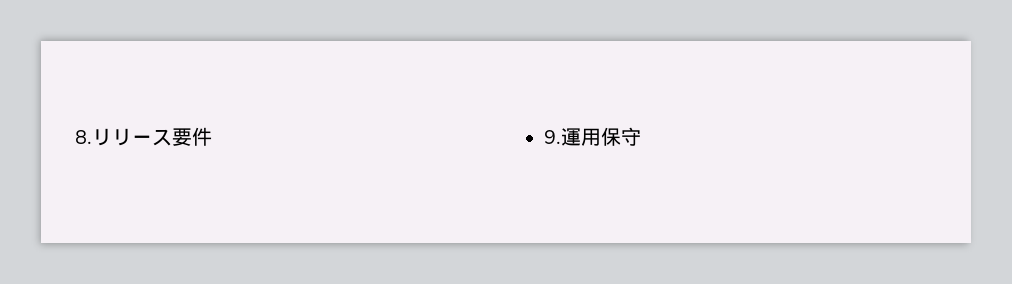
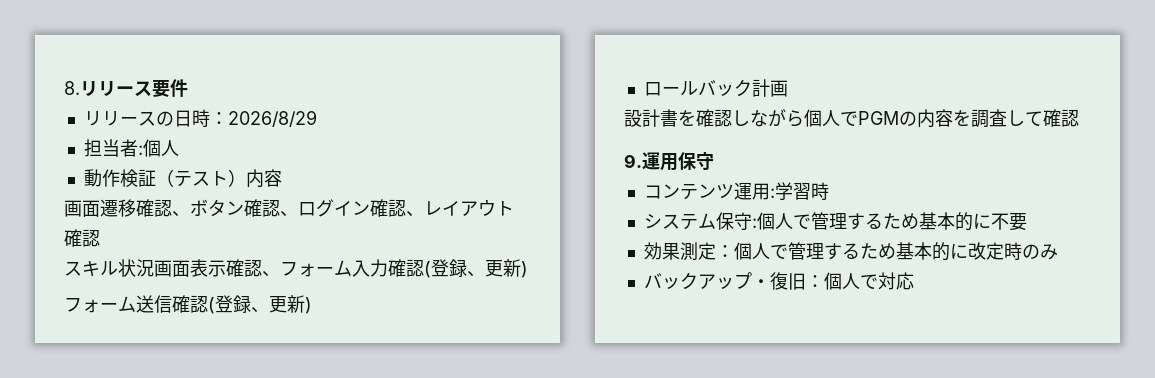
+ リリースの日時：2026/8/29
+ 担当者:個人
+ 動作検証（テスト）内容
+ 画面遷移確認、ボタン確認、ログイン確認、レイアウト確認
+ スキル状況画面表示確認、フォーム入力確認(登録、更新)
+ フォーム送信確認(登録、更新)
+ ロールバック計画
+ 設計書を確認しながら個人でPGMの内容を調査して確認
  9.運用保守
+ コンテンツ運用:学習時
+ システム保守:個人で管理するため基本的に不要
+ 効果測定：個人で管理するため基本的に改定時のみ
+ バックアップ・復旧：個人で対応

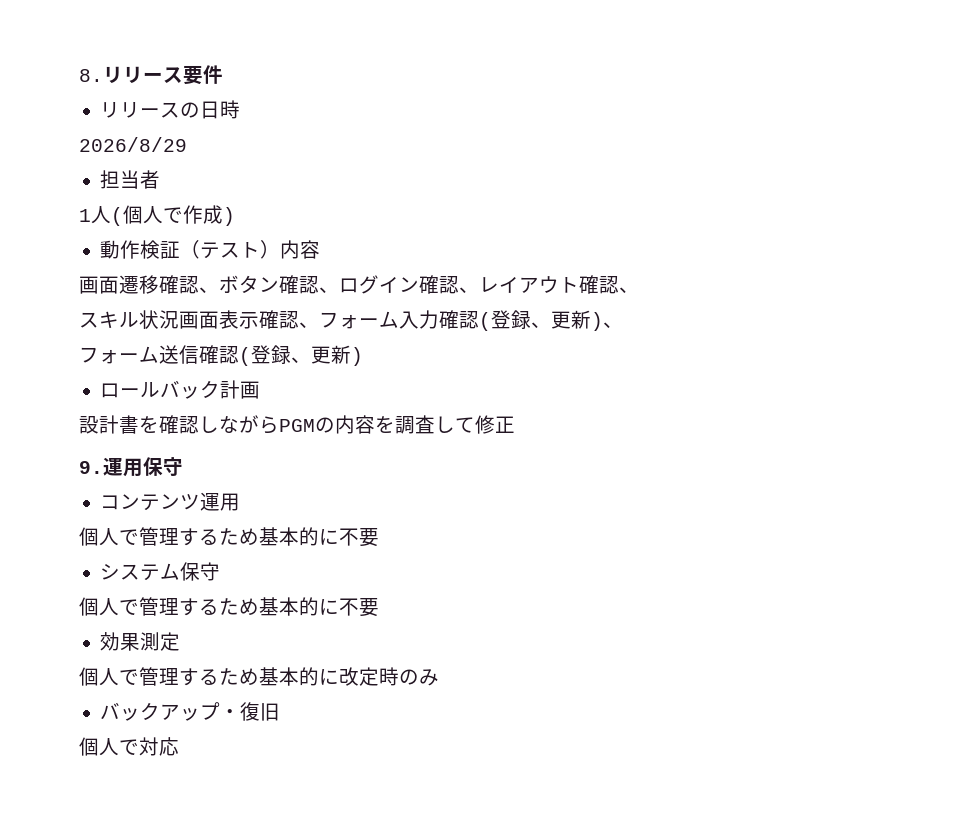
- リリースの日時：2026/8/29
+ リリースの日時
+ 2026/8/29
- 担当者:個人
+ 担当者
+ 1人(個人で作成)
- 画面遷移確認、ボタン確認、ログイン確認、レイアウト確認
+ 画面遷移確認、ボタン確認、ログイン確認、レイアウト確認、
- スキル状況画面表示確認、フォーム入力確認(登録、更新)
+ スキル状況画面表示確認、フォーム入力確認(登録、更新)、
- 設計書を確認しながら個人でPGMの内容を調査して確認
+ 設計書を確認しながらPGMの内容を調査して修正
- コンテンツ運用:学習時
+ コンテンツ運用
+ 個人で管理するため基本的に不要
- システム保守:個人で管理するため基本的に不要
+ システム保守
+ 個人で管理するため基本的に不要
- 効果測定：個人で管理するため基本的に改定時のみ
+ 効果測定
+ 個人で管理するため基本的に改定時のみ
- バックアップ・復旧：個人で対応
+ バックアップ・復旧
+ 個人で対応

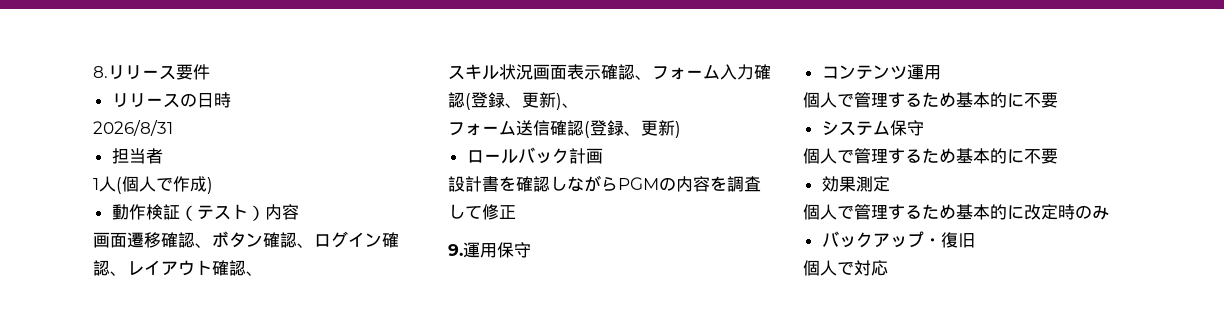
- 2026/8/29
+ 2026/8/31

